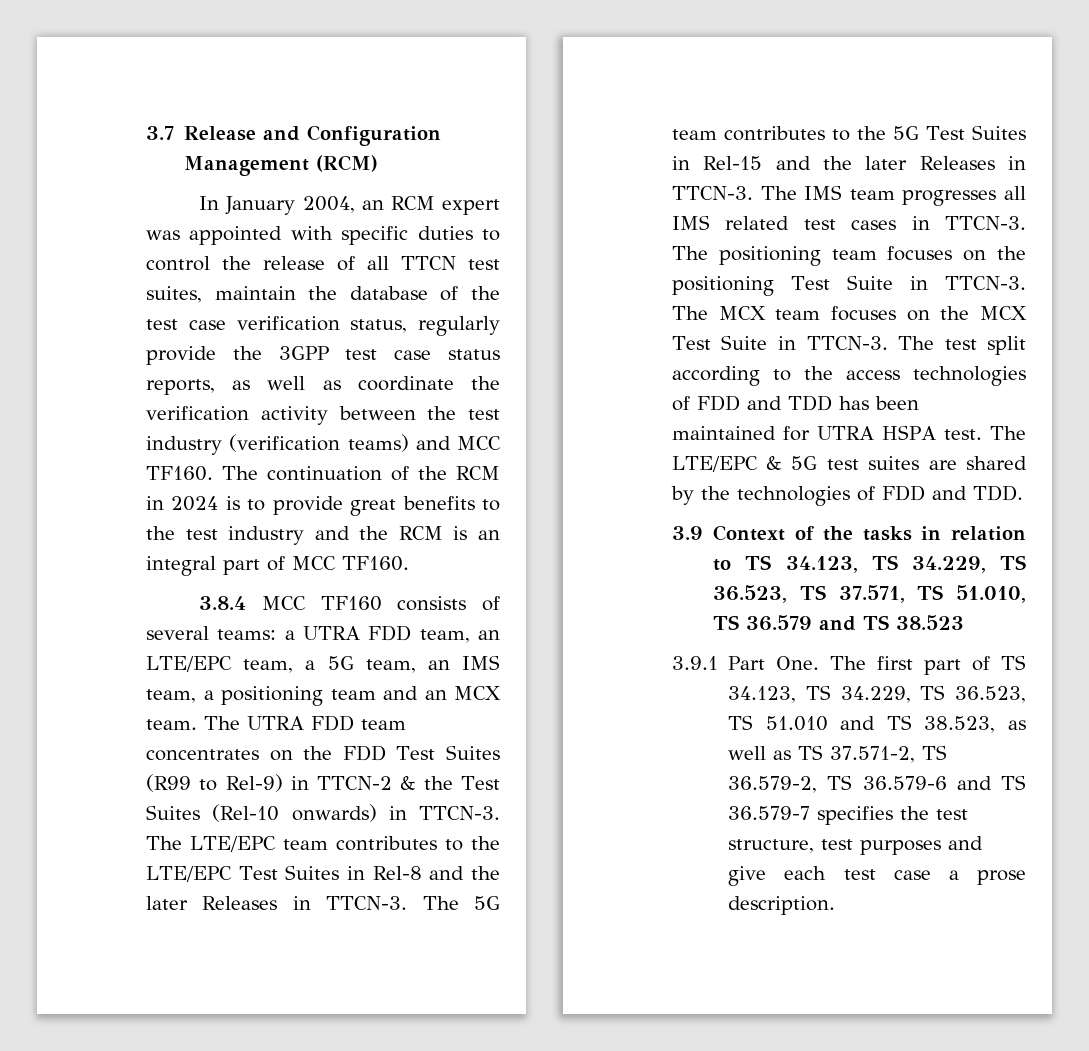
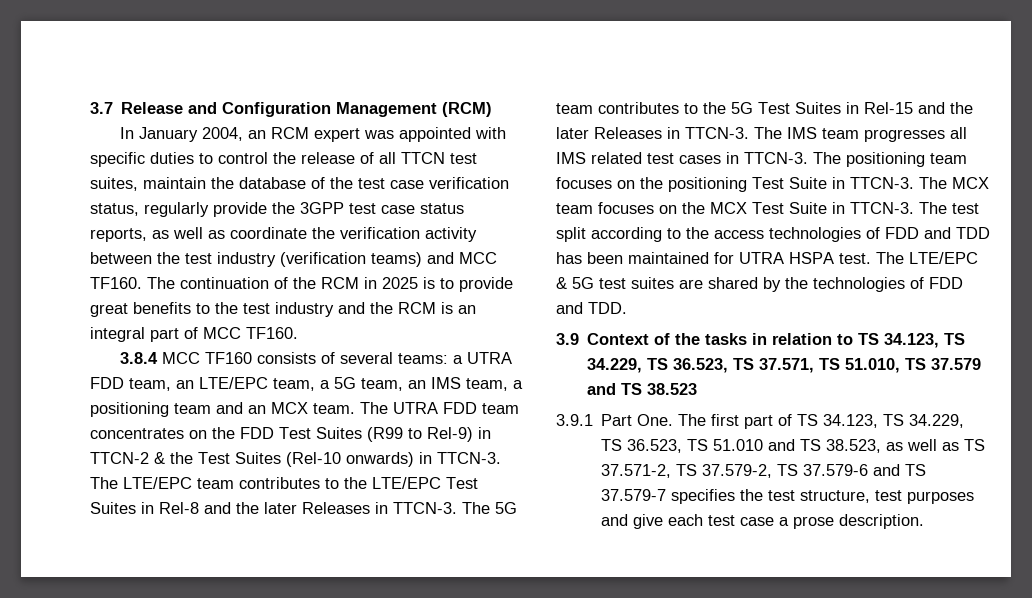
- The continuation of the RCM in 2024 is to provide great benefits to the test industry and the RCM is an integral part of MCC TF160.
+ The continuation of the RCM in 2025 is to provide great benefits to the test industry and the RCM is an integral part of MCC TF160.
- 3.9 Context of the tasks in relation to TS 34.123, TS 34.229, TS 36.523, TS 37.571, TS 51.010, TS 36.579 and TS 38.523
+ 3.9 Context of the tasks in relation to TS 34.123, TS 34.229, TS 36.523, TS 37.571, TS 51.010, TS 37.579 and TS 38.523
- 3.9.1 Part One. The first part of TS 34.123, TS 34.229, TS 36.523, TS 51.010 and TS 38.523, as well as TS 37.571-2, TS 36.579-2, TS 36.579-6 and TS 36.579-7 specifies the test structure, test purposes and give each test case a prose description.
+ 3.9.1 Part One. The first part of TS 34.123, TS 34.229, TS 36.523, TS 51.010 and TS 38.523, as well as TS 37.571-2, TS 37.579-2, TS 37.579-6 and TS 37.579-7 specifies the test structure, test purposes and give each test case a prose description.

